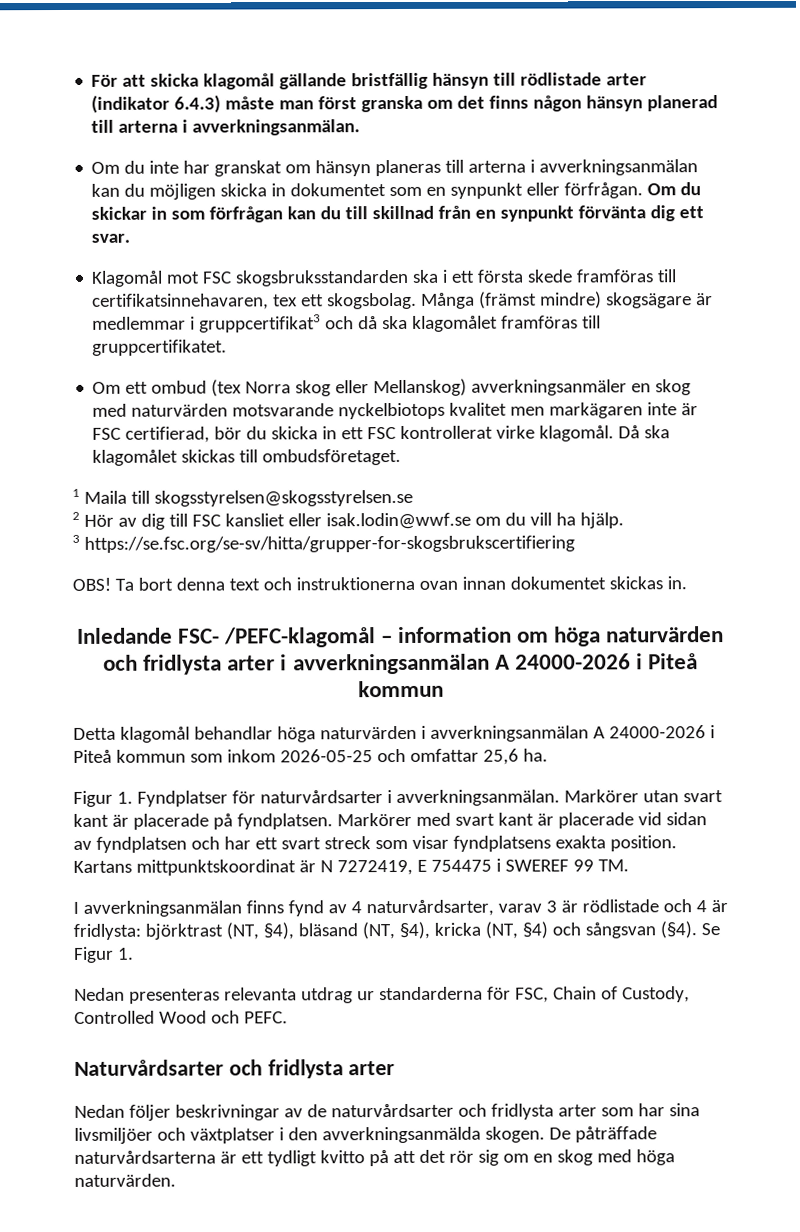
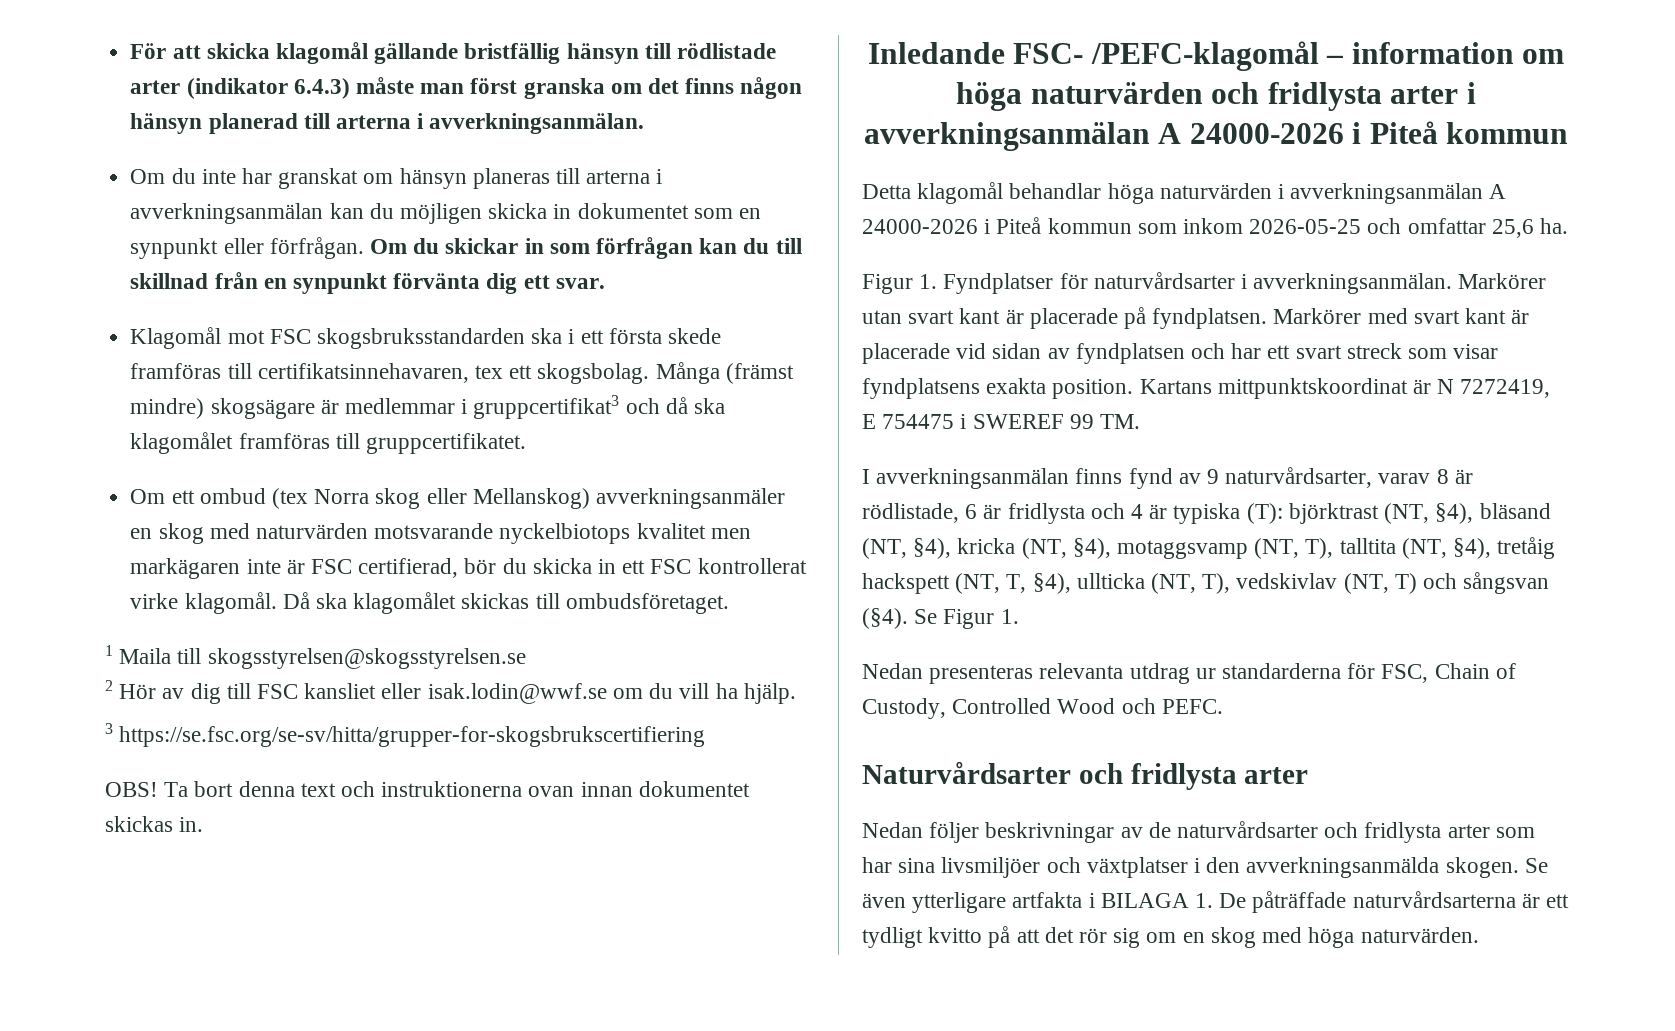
- I avverkningsanmälan finns fynd av 4 naturvårdsarter, varav 3 är rödlistade och 4 är fridlysta: björktrast (NT, §4), bläsand (NT, §4), kricka (NT, §4) och sångsvan (§4).
+ I avverkningsanmälan finns fynd av 9 naturvårdsarter, varav 8 är rödlistade, 6 är fridlysta och 4 är typiska (T): björktrast (NT, §4), bläsand (NT, §4), kricka (NT, §4), motaggsvamp (NT, T), talltita (NT, §4), tretåig hackspett (NT, T, §4), ullticka (NT, T), vedskivlav (NT, T) och sångsvan (§4).
- De påträffade naturvårdsarterna är ett tydligt kvitto på att det rör sig om en skog med höga naturvärden.
+ Se även ytterligare artfakta i BILAGA 1. De påträffade naturvårdsarterna är ett tydligt kvitto på att det rör sig om en skog med höga naturvärden.

